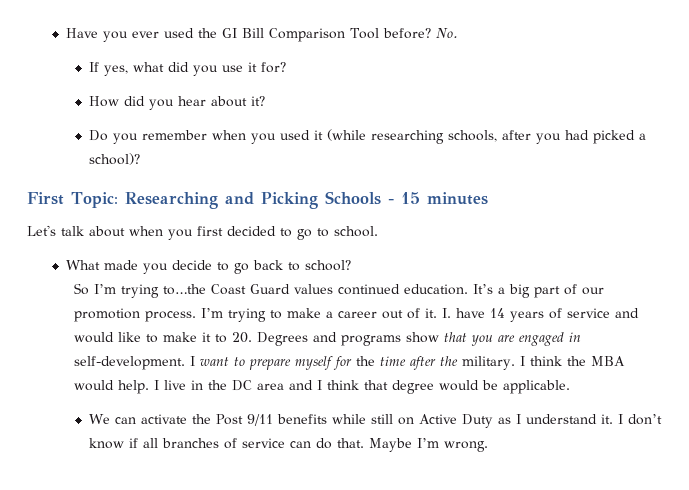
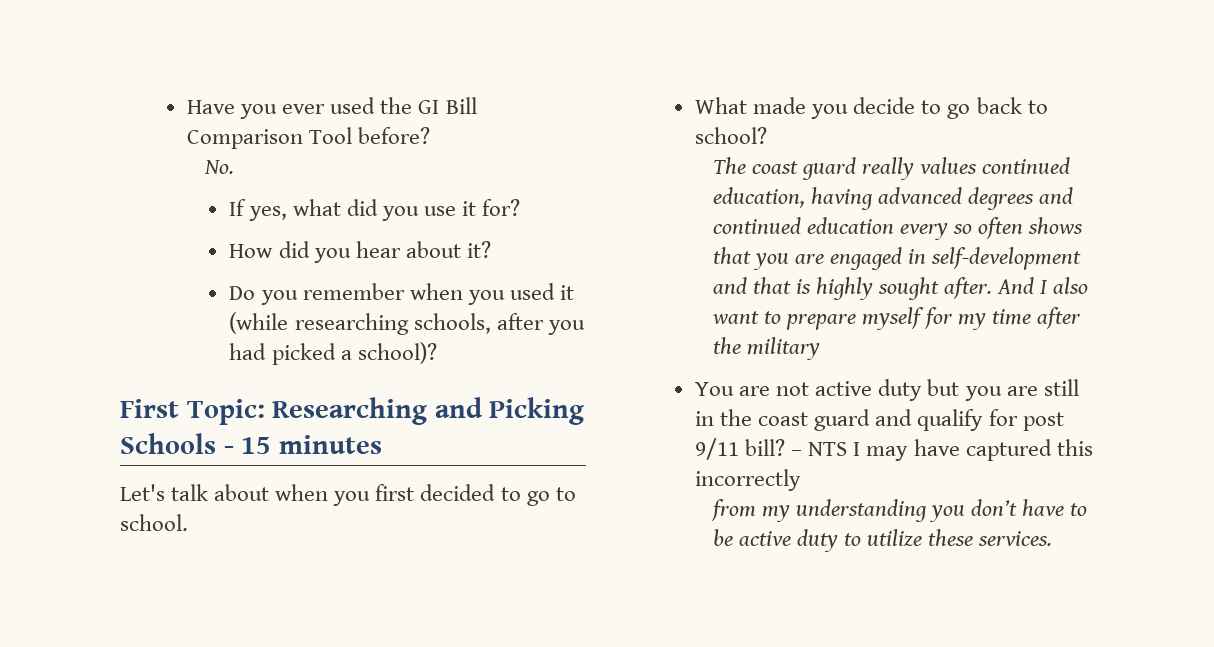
- Have you ever used the GI Bill Comparison Tool before? No.
+ Have you ever used the GI Bill Comparison Tool before?
+ No.
- So I’m trying to…the Coast Guard values continued education. It’s a big part of our promotion process. I’m trying to make a career out of it. I. have 14 years of service and would like to make it to 20. Degrees and programs show that you are engaged in self-development. I want to prepare myself for the time after the military. I think the MBA would help. I live in the DC area and I think that degree would be applicable.
- We can activate the Post 9/11 benefits while still on Active Duty as I understand it. I don’t know if all branches of service can do that. Maybe I’m wrong.
+ The coast guard really values continued education, having advanced degrees and continued education every so often shows that you are engaged in self-development and that is highly sought after. And I also want to prepare myself for my time after the military
+ You are not active duty but you are still in the coast guard and qualify for post 9/11 bill? – NTS I may have captured this incorrectly
+ from my understanding you don’t have to be active duty to utilize these services.

